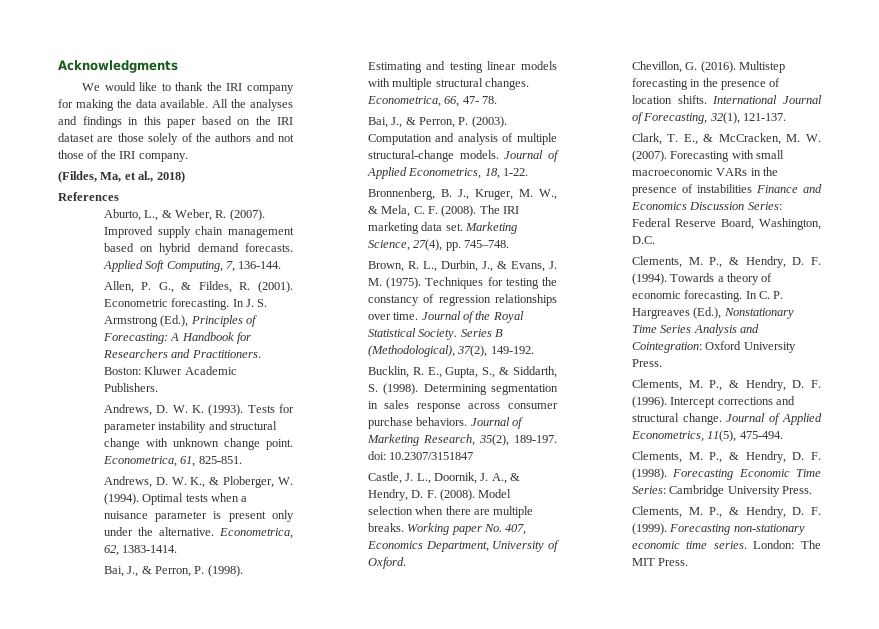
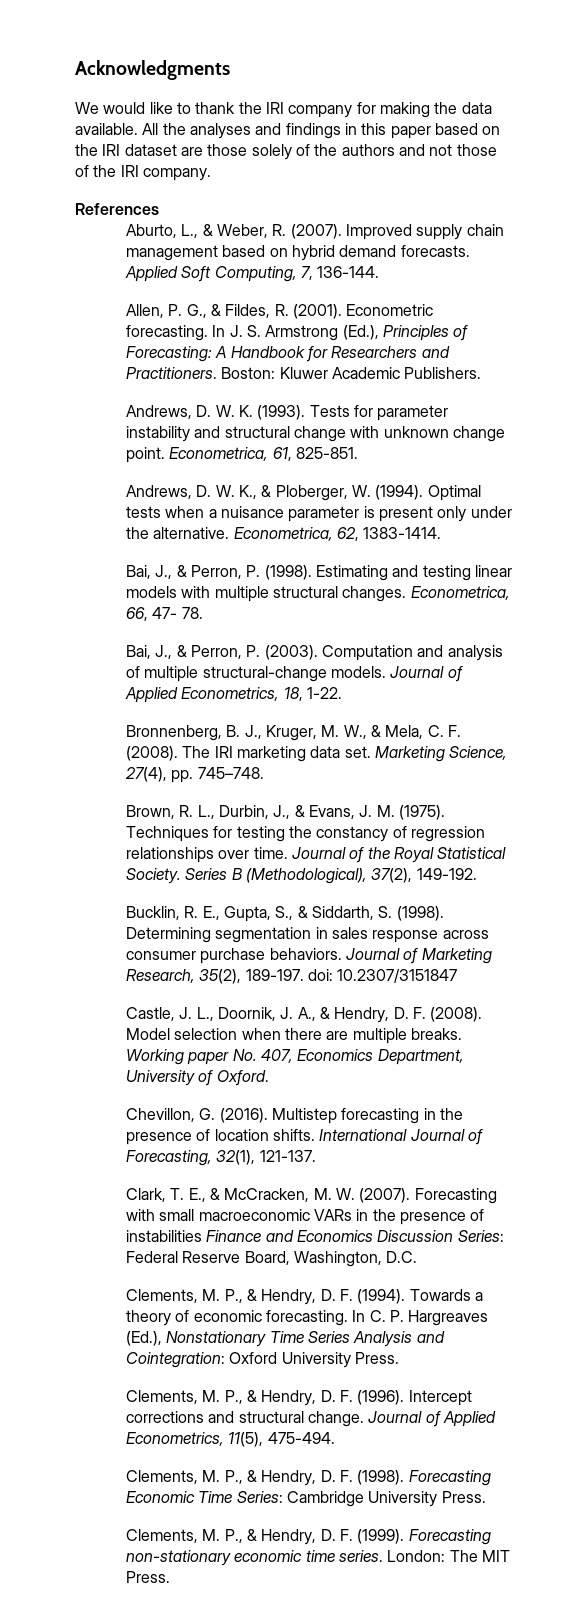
- (Fildes, Ma, et al., 2018)

